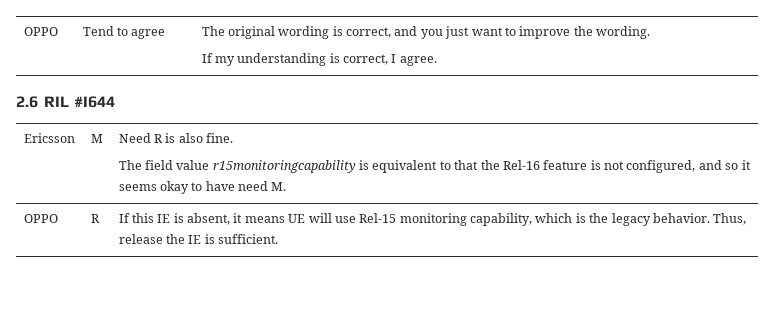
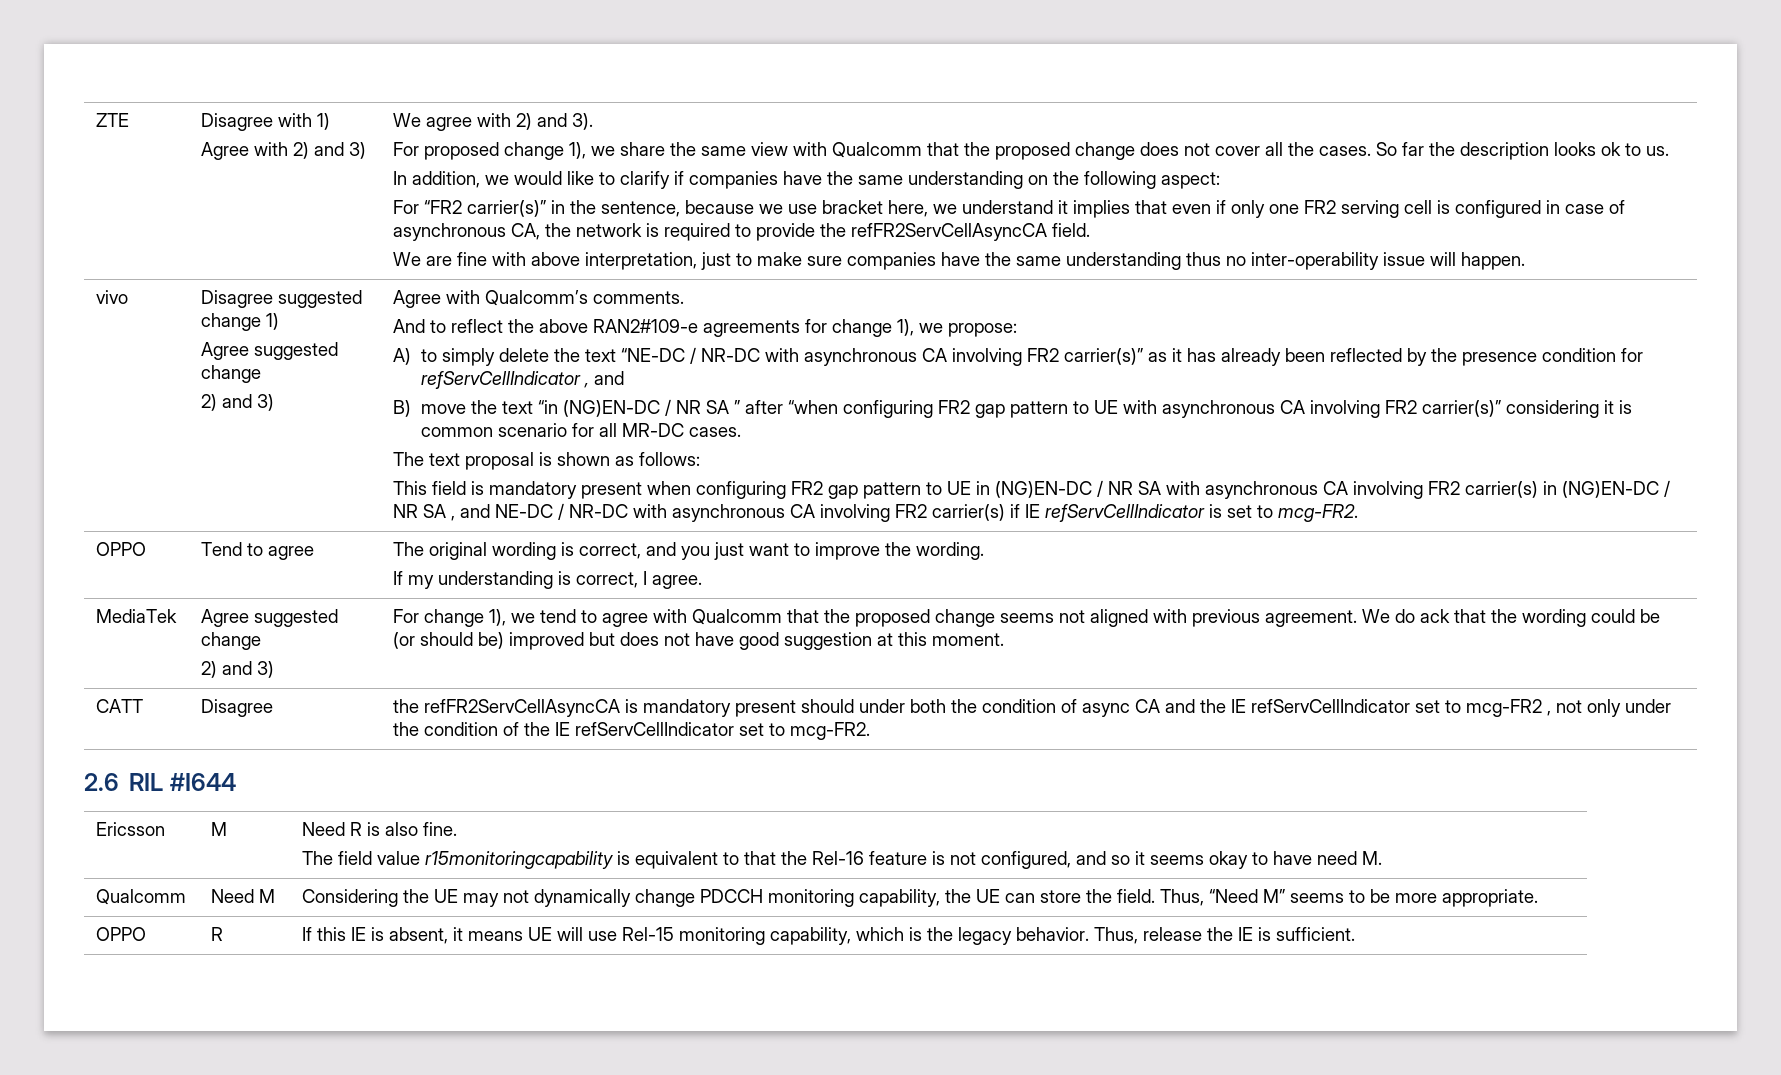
+ ZTE | Disagree with 1)
+ Agree with 2) and 3) | We agree with 2) and 3).
+ For proposed change 1), we share the same view with Qualcomm that the proposed change does not cover all the cases. So far the description looks ok to us.
+ In addition, we would like to clarify if companies have the same understanding on the following aspect:
+ For “FR2 carrier(s)” in the sentence, because we use bracket here, we understand it implies that even if only one FR2 serving cell is configured in case of asynchronous CA, the network is required to provide the refFR2ServCellAsyncCA field.
+ We are fine with above interpretation, just to make sure companies have the same understanding thus no inter-operability issue will happen.
+ vivo | Disagree suggested change 1)
+ Agree suggested change
+ 2) and 3) | Agree with Qualcomm’s comments.
+ And to reflect the above RAN2#109-e agreements for change 1), we propose:
+ A) to simply delete the text “NE-DC / NR-DC with asynchronous CA involving FR2 carrier(s)” as it has already been reflected by the presence condition for refServCellIndicator , and
+ B) move the text “in (NG)EN-DC / NR SA ” after “when configuring FR2 gap pattern to UE with asynchronous CA involving FR2 carrier(s)” considering it is common scenario for all MR-DC cases.
+ The text proposal is shown as follows:
+ This field is mandatory present when configuring FR2 gap pattern to UE in (NG)EN-DC / NR SA with asynchronous CA involving FR2 carrier(s) in (NG)EN-DC / NR SA , and NE-DC / NR-DC with asynchronous CA involving FR2 carrier(s) if IE refServCellIndicator is set to mcg-FR2.
+ MediaTek | Agree suggested change
+ 2) and 3) | For change 1), we tend to agree with Qualcomm that the proposed change seems not aligned with previous agreement. We do ack that the wording could be (or should be) improved but does not have good suggestion at this moment.
+ CATT | Disagree | the refFR2ServCellAsyncCA is mandatory present should under both the condition of async CA and the IE refServCellIndicator set to mcg-FR2 , not only under the condition of the IE refServCellIndicator set to mcg-FR2.
+ Qualcomm | Need M | Considering the UE may not dynamically change PDCCH monitoring capability, the UE can store the field. Thus, “Need M” seems to be more appropriate.

